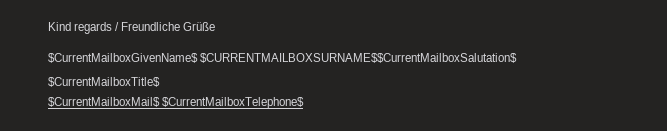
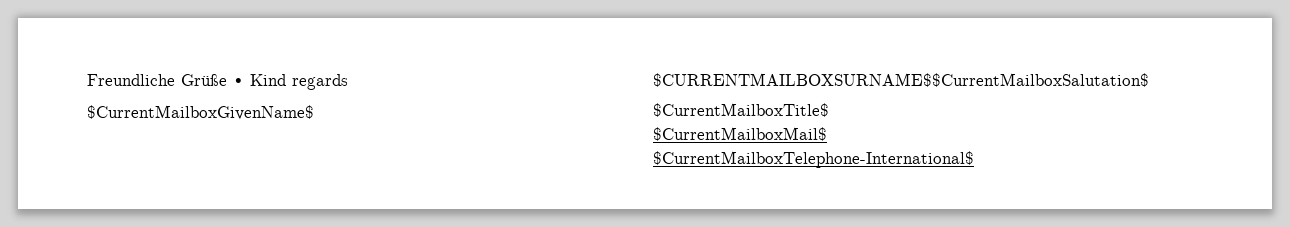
- Kind regards / Freundliche Grüße
+ Freundliche Grüße ∙ Kind regards
- $CurrentMailboxMail$ $CurrentMailboxTelephone$
+ $CurrentMailboxMail$
+ $CurrentMailboxTelephone-International$

